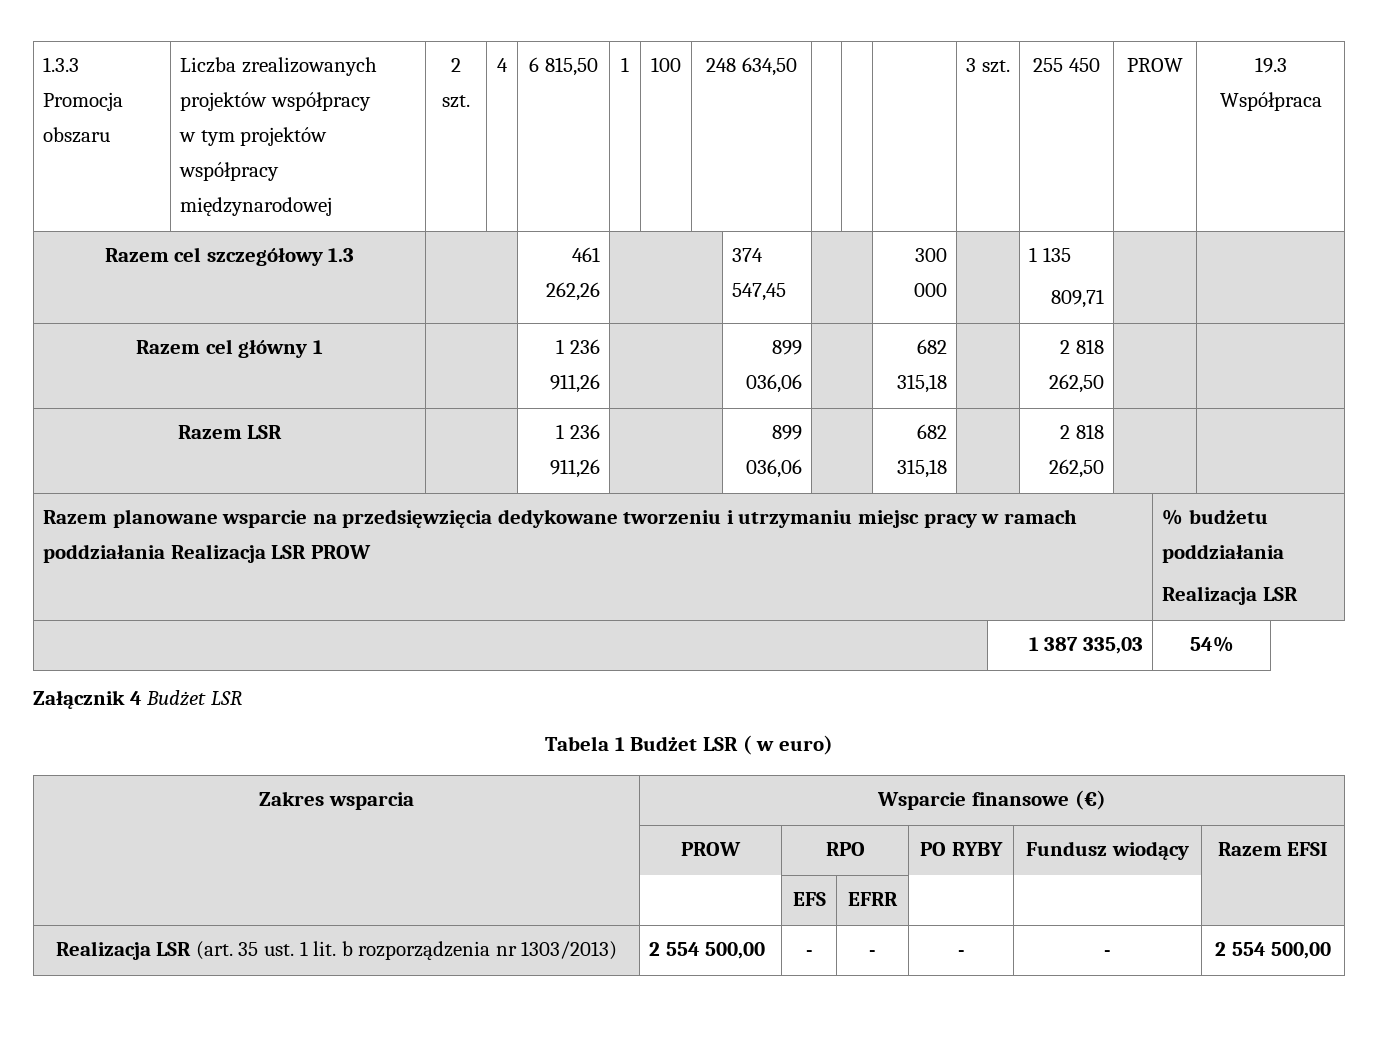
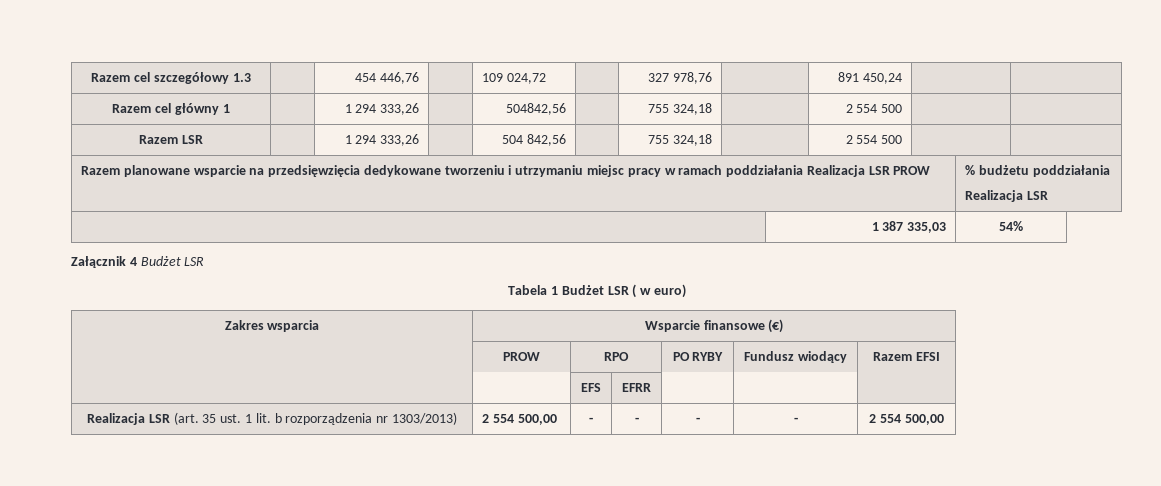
- 1.3.3 Promocja obszaru | Liczba zrealizowanych projektów współpracy
- w tym projektów współpracy międzynarodowej | 2 szt. | 4 | 6 815,50 | 1 | 100 | 248 634,50 | | | | 3 szt. | 255 450 | PROW | 19.3 Współpraca
- Razem cel szczegółowy 1.3 | | 461 262,26 | | 374 547,45 | | 300 000 | | 1 135
- 809,71 | |
+ Razem cel szczegółowy 1.3 | | 454 446,76 | | 109 024,72 | | 327 978,76 | | 891 450,24 | |
- Razem cel główny 1 | | 1 236 911,26 | | 899 036,06 | | 682 315,18 | | 2 818 262,50 | |
+ Razem cel główny 1 | | 1 294 333,26 | | 504842,56 | | 755 324,18 | | 2 554 500 | |
- Razem LSR | | 1 236 911,26 | | 899 036,06 | | 682 315,18 | | 2 818 262,50 | |
+ Razem LSR | | 1 294 333,26 | | 504 842,56 | | 755 324,18 | | 2 554 500 | |

